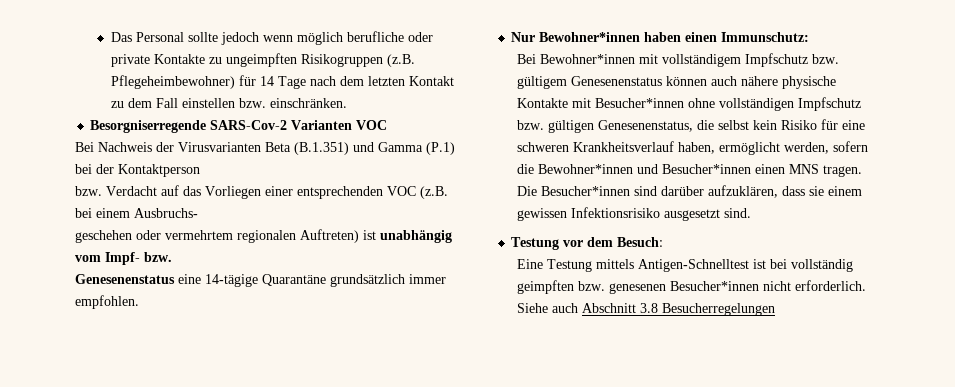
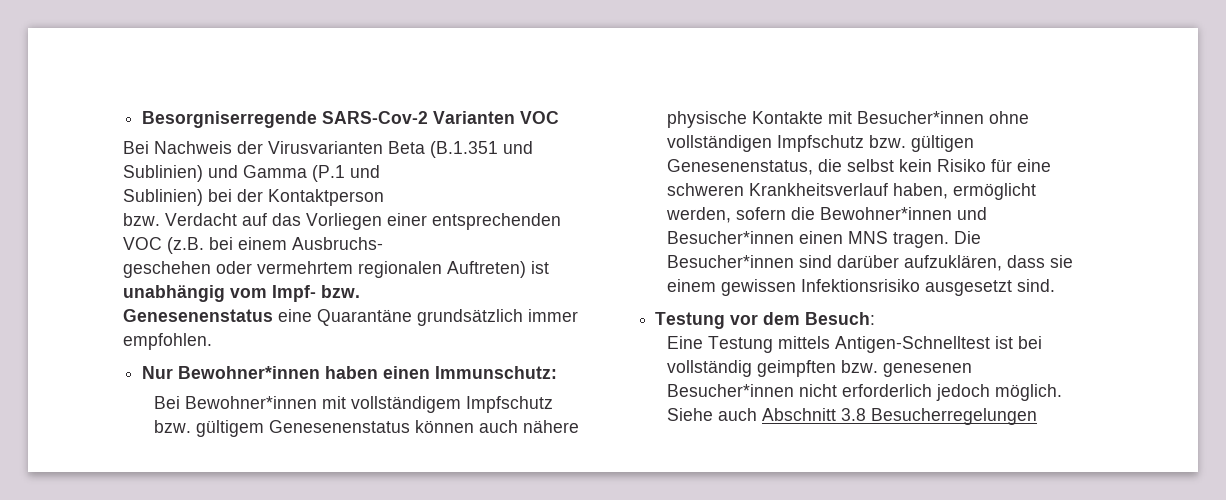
- Das Personal sollte jedoch wenn möglich berufliche oder private Kontakte zu ungeimpften Risikogruppen (z.B. Pflegeheimbewohner) für 14 Tage nach dem letzten Kontakt zu dem Fall einstellen bzw. einschränken.
- Bei Nachweis der Virusvarianten Beta (B.1.351) und Gamma (P.1) bei der Kontaktperson
+ Bei Nachweis der Virusvarianten Beta (B.1.351 und Sublinien) und Gamma (P.1 und
+ Sublinien) bei der Kontaktperson
- Genesenenstatus eine 14-tägige Quarantäne grundsätzlich immer empfohlen.
+ Genesenenstatus eine Quarantäne grundsätzlich immer empfohlen.
- Eine Testung mittels Antigen-Schnelltest ist bei vollständig geimpften bzw. genesenen Besucher*innen nicht erforderlich.
+ Eine Testung mittels Antigen-Schnelltest ist bei vollständig geimpften bzw. genesenen Besucher*innen nicht erforderlich jedoch möglich.

